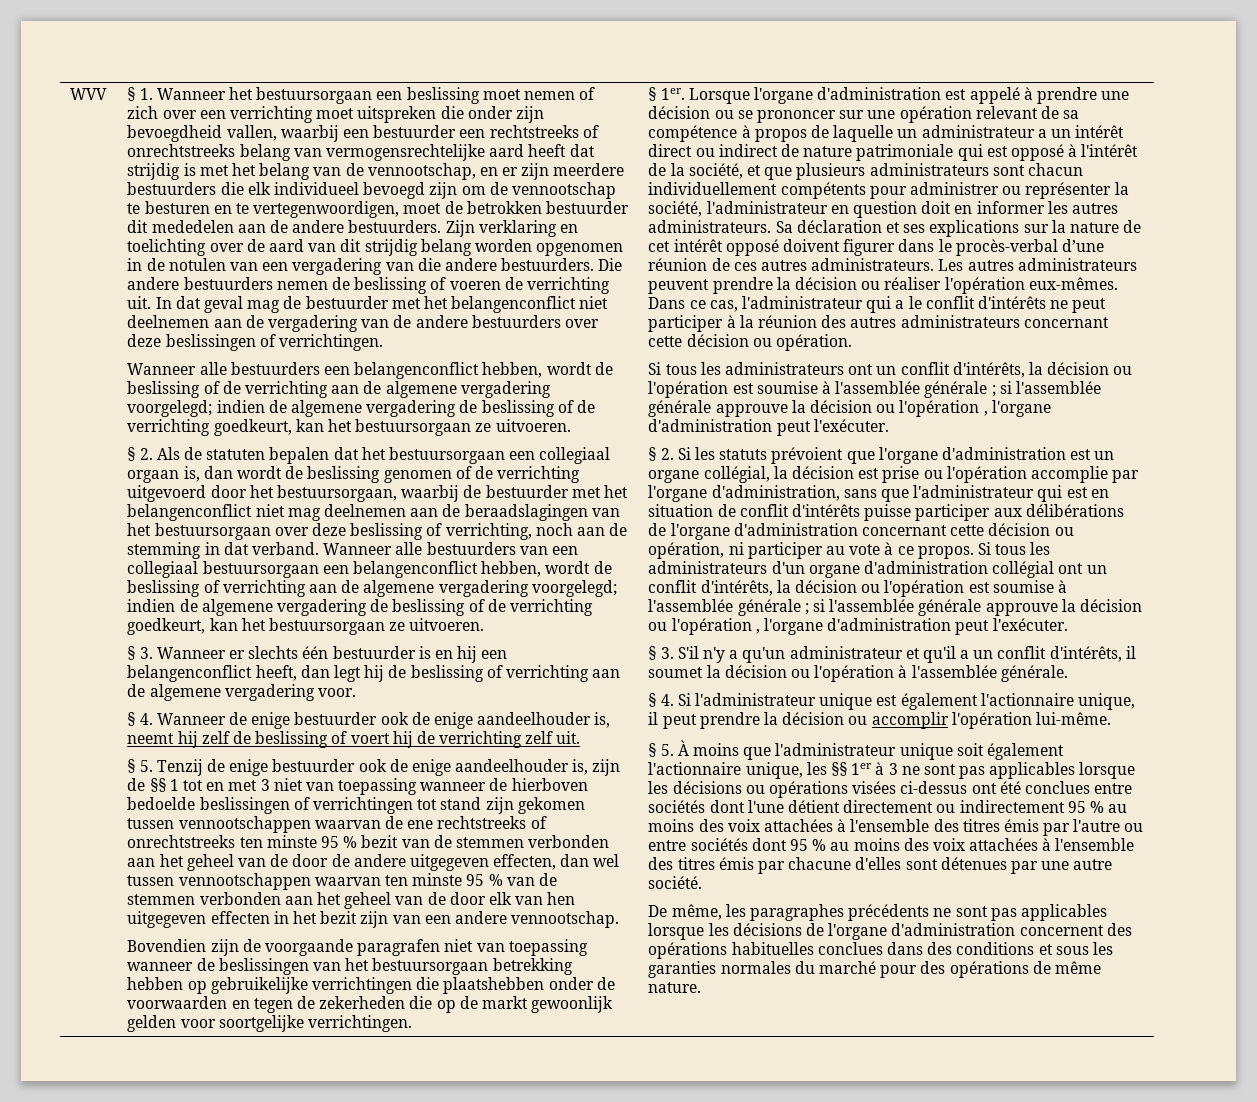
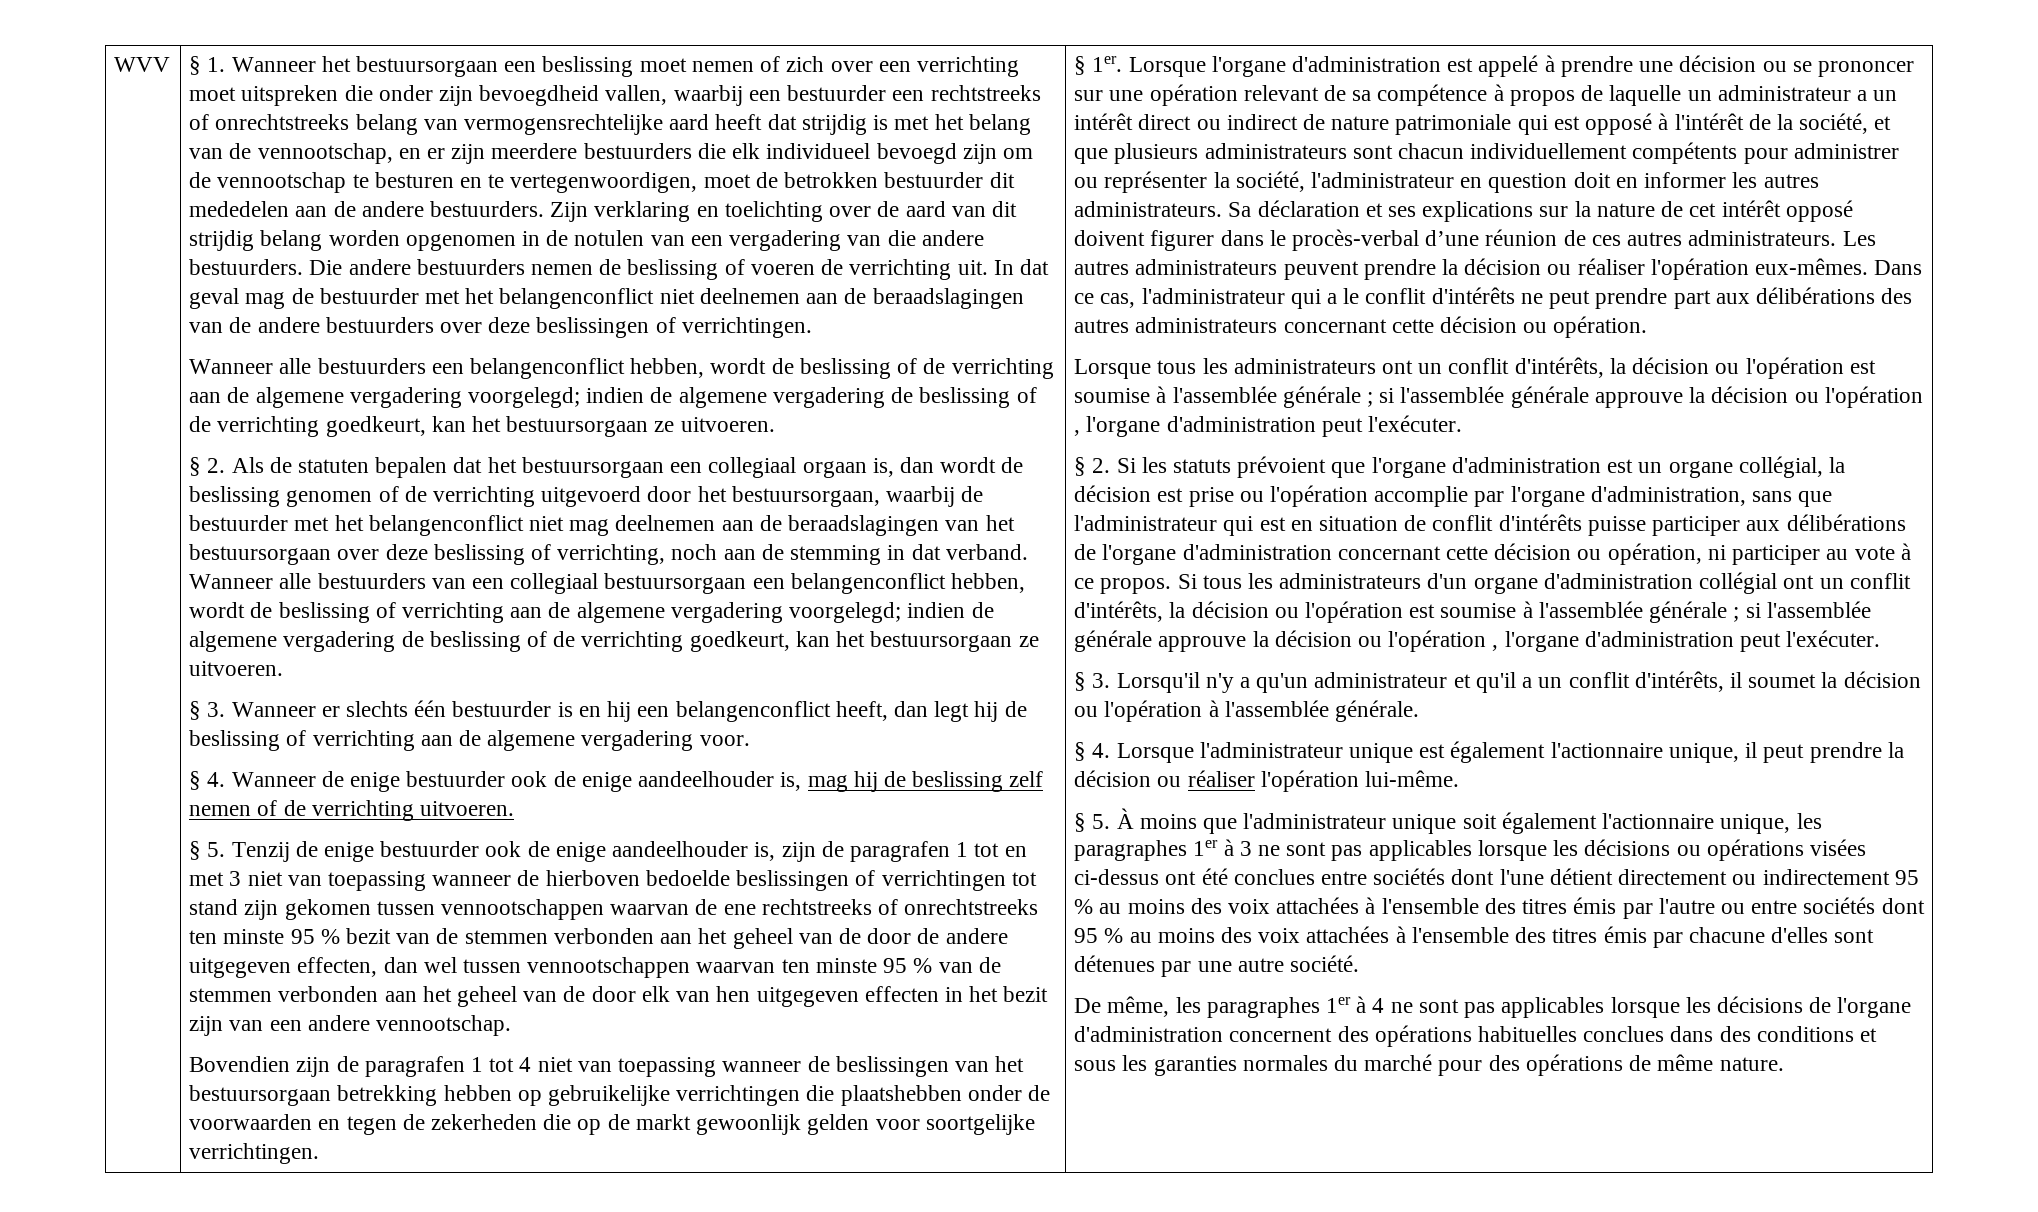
- In dat geval mag de bestuurder met het belangenconflict niet deelnemen aan de vergadering van de andere bestuurders over deze beslissingen of verrichtingen.
+ In dat geval mag de bestuurder met het belangenconflict niet deelnemen aan de beraadslagingen van de andere bestuurders over deze beslissingen of verrichtingen.
- § 4. Wanneer de enige bestuurder ook de enige aandeelhouder is, neemt hij zelf de beslissing of voert hij de verrichting zelf uit.
+ § 4. Wanneer de enige bestuurder ook de enige aandeelhouder is, mag hij de beslissing zelf nemen of de verrichting uitvoeren.
- § 5. Tenzij de enige bestuurder ook de enige aandeelhouder is, zijn de §§ 1 tot en met 3 niet van toepassing wanneer de hierboven bedoelde beslissingen of verrichtingen tot stand zijn gekomen tussen vennootschappen waarvan de ene rechtstreeks of onrechtstreeks ten minste 95 % bezit van de stemmen verbonden aan het geheel van de door de andere uitgegeven effecten, dan wel tussen vennootschappen waarvan ten minste 95 % van de stemmen verbonden aan het geheel van de door elk van hen uitgegeven effecten in het bezit zijn van een andere vennootschap.
+ § 5. Tenzij de enige bestuurder ook de enige aandeelhouder is, zijn de paragrafen 1 tot en met 3 niet van toepassing wanneer de hierboven bedoelde beslissingen of verrichtingen tot stand zijn gekomen tussen vennootschappen waarvan de ene rechtstreeks of onrechtstreeks ten minste 95 % bezit van de stemmen verbonden aan het geheel van de door de andere uitgegeven effecten, dan wel tussen vennootschappen waarvan ten minste 95 % van de stemmen verbonden aan het geheel van de door elk van hen uitgegeven effecten in het bezit zijn van een andere vennootschap.
- Bovendien zijn de voorgaande paragrafen niet van toepassing wanneer de beslissingen van het bestuursorgaan betrekking hebben op gebruikelijke verrichtingen die plaatshebben onder de voorwaarden en tegen de zekerheden die op de markt gewoonlijk gelden voor soortgelijke verrichtingen.
+ Bovendien zijn de paragrafen 1 tot 4 niet van toepassing wanneer de beslissingen van het bestuursorgaan betrekking hebben op gebruikelijke verrichtingen die plaatshebben onder de voorwaarden en tegen de zekerheden die op de markt gewoonlijk gelden voor soortgelijke verrichtingen.
- Dans ce cas, l'administrateur qui a le conflit d'intérêts ne peut participer à la réunion des autres administrateurs concernant cette décision ou opération.
+ Dans ce cas, l'administrateur qui a le conflit d'intérêts ne peut prendre part aux délibérations des autres administrateurs concernant cette décision ou opération.
- Si tous les administrateurs ont un conflit d'intérêts, la décision ou l'opération est soumise à l'assemblée générale ; si l'assemblée générale approuve la décision ou l'opération , l'organe d'administration peut l'exécuter.
+ Lorsque tous les administrateurs ont un conflit d'intérêts, la décision ou l'opération est soumise à l'assemblée générale ; si l'assemblée générale approuve la décision ou l'opération , l'organe d'administration peut l'exécuter.
- § 3. S'il n'y a qu'un administrateur et qu'il a un conflit d'intérêts, il soumet la décision ou l'opération à l'assemblée générale.
+ § 3. Lorsqu'il n'y a qu'un administrateur et qu'il a un conflit d'intérêts, il soumet la décision ou l'opération à l'assemblée générale.
- § 4. Si l'administrateur unique est également l'actionnaire unique, il peut prendre la décision ou accomplir l'opération lui-même.
+ § 4. Lorsque l'administrateur unique est également l'actionnaire unique, il peut prendre la décision ou réaliser l'opération lui-même.
- § 5. À moins que l'administrateur unique soit également l'actionnaire unique, les §§ 1er à 3 ne sont pas applicables lorsque les décisions ou opérations visées ci-dessus ont été conclues entre sociétés dont l'une détient directement ou indirectement 95 % au moins des voix attachées à l'ensemble des titres émis par l'autre ou entre sociétés dont 95 % au moins des voix attachées à l'ensemble des titres émis par chacune d'elles sont détenues par une autre société.
+ § 5. À moins que l'administrateur unique soit également l'actionnaire unique, les paragraphes 1er à 3 ne sont pas applicables lorsque les décisions ou opérations visées ci-dessus ont été conclues entre sociétés dont l'une détient directement ou indirectement 95 % au moins des voix attachées à l'ensemble des titres émis par l'autre ou entre sociétés dont 95 % au moins des voix attachées à l'ensemble des titres émis par chacune d'elles sont détenues par une autre société.
- De même, les paragraphes précédents ne sont pas applicables lorsque les décisions de l'organe d'administration concernent des opérations habituelles conclues dans des conditions et sous les garanties normales du marché pour des opérations de même nature.
+ De même, les paragraphes 1er à 4 ne sont pas applicables lorsque les décisions de l'organe d'administration concernent des opérations habituelles conclues dans des conditions et sous les garanties normales du marché pour des opérations de même nature.

